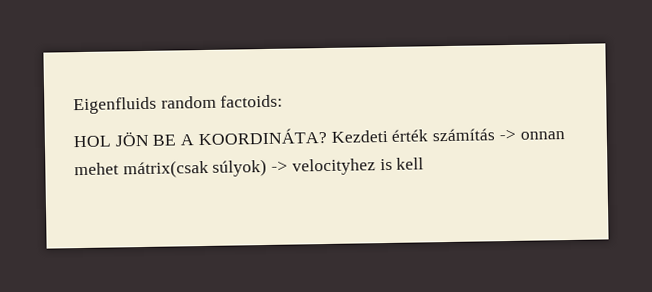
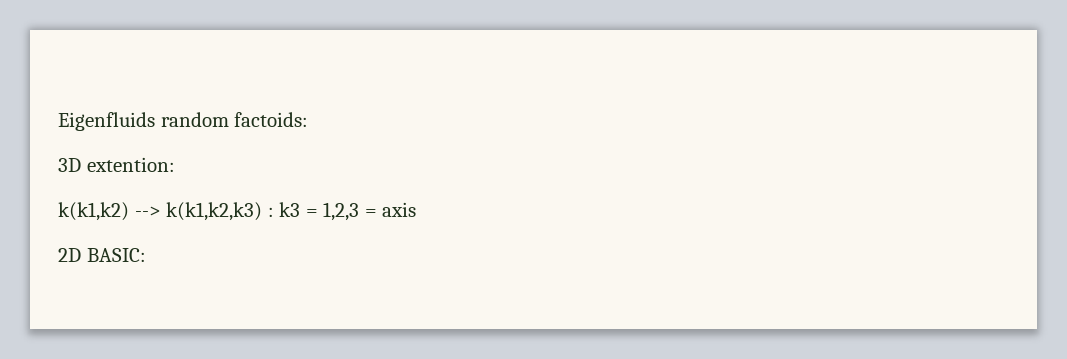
- HOL JÖN BE A KOORDINÁTA? Kezdeti érték számítás -> onnan mehet mátrix(csak súlyok) -> velocityhez is kell
+ 3D extention:
+ k(k1,k2) --> k(k1,k2,k3) : k3 = 1,2,3 = axis
+ 2D BASIC:

